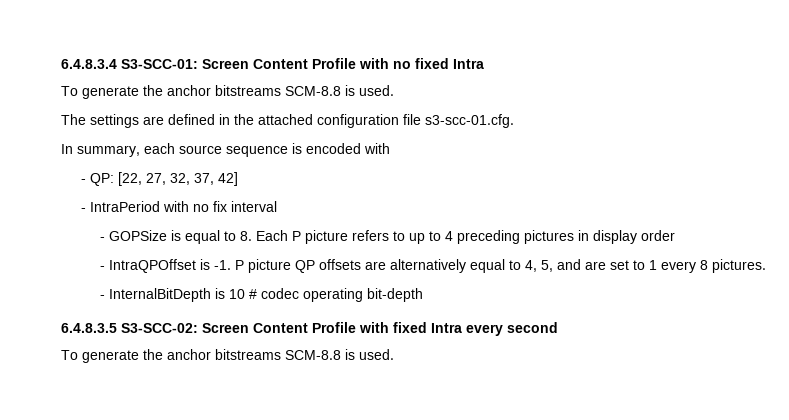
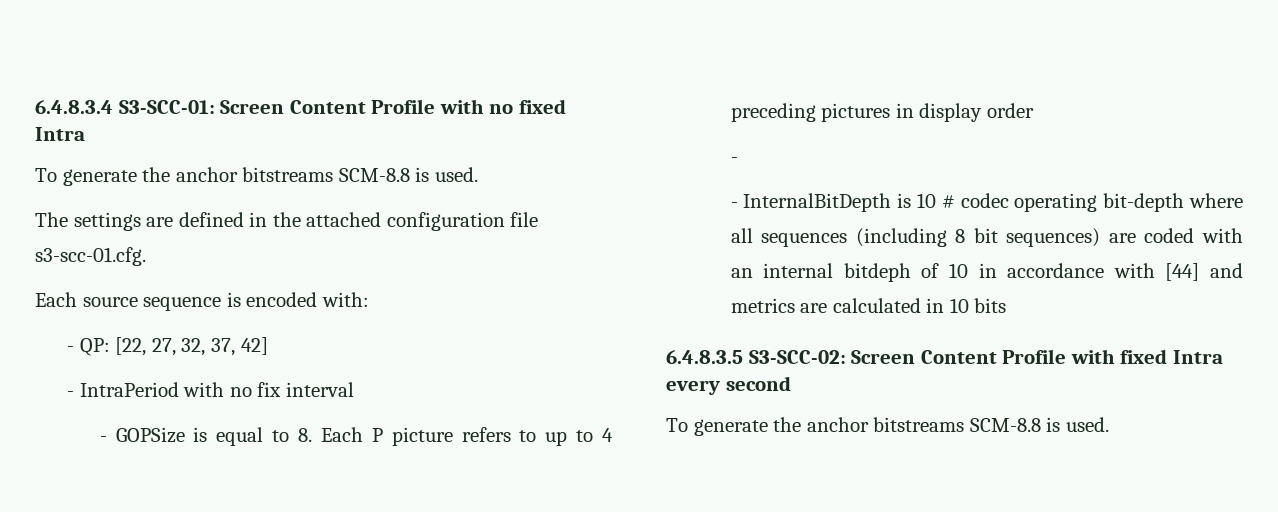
- In summary, each source sequence is encoded with
+ Each source sequence is encoded with:
  - GOPSize is equal to 8. Each P picture refers to up to 4 preceding pictures in display order
- - IntraQPOffset is -1. P picture QP offsets are alternatively equal to 4, 5, and are set to 1 every 8 pictures.
+ -
- - InternalBitDepth is 10 # codec operating bit-depth
+ - InternalBitDepth is 10 # codec operating bit-depth where all sequences (including 8 bit sequences) are coded with an internal bitdeph of 10 in accordance with [44] and metrics are calculated in 10 bits

